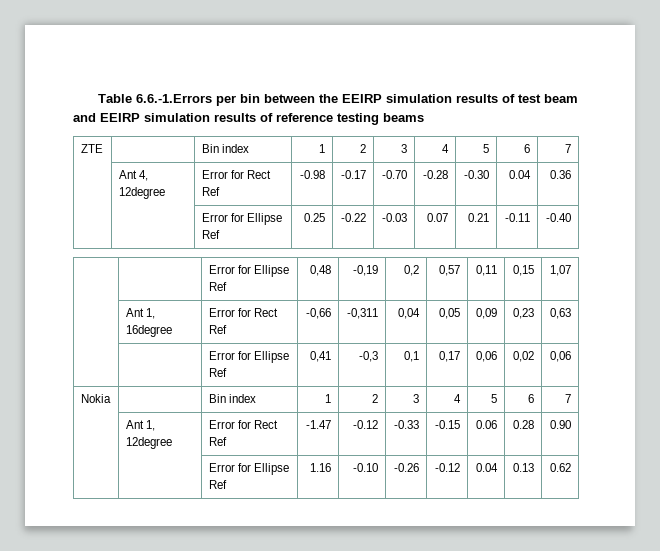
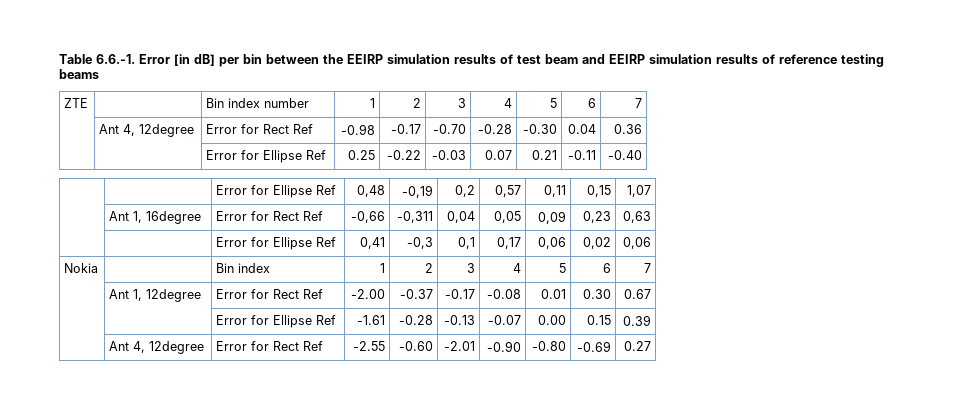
- Table 6.6.-1.Errors per bin between the EEIRP simulation results of test beam and EEIRP simulation results of reference testing beams
+ Table 6.6.-1. Error [in dB] per bin between the EEIRP simulation results of test beam and EEIRP simulation results of reference testing beams
- ZTE | | Bin index | 1 | 2 | 3 | 4 | 5 | 6 | 7
+ ZTE | | Bin index number | 1 | 2 | 3 | 4 | 5 | 6 | 7
- | Ant 1, 12degree | Error for Rect Ref | -1.47 | -0.12 | -0.33 | -0.15 | 0.06 | 0.28 | 0.90
- | | Error for Ellipse Ref | 1.16 | -0.10 | -0.26 | -0.12 | 0.04 | 0.13 | 0.62
+ | Ant 1, 12degree | Error for Rect Ref | -2.00 | -0.37 | -0.17 | -0.08 | 0.01 | 0.30 | 0.67
+ | | Error for Ellipse Ref | -1.61 | -0.28 | -0.13 | -0.07 | 0.00 | 0.15 | 0.39
+ | Ant 4, 12degree | Error for Rect Ref | -2.55 | -0.60 | -2.01 | -0.90 | -0.80 | -0.69 | 0.27

